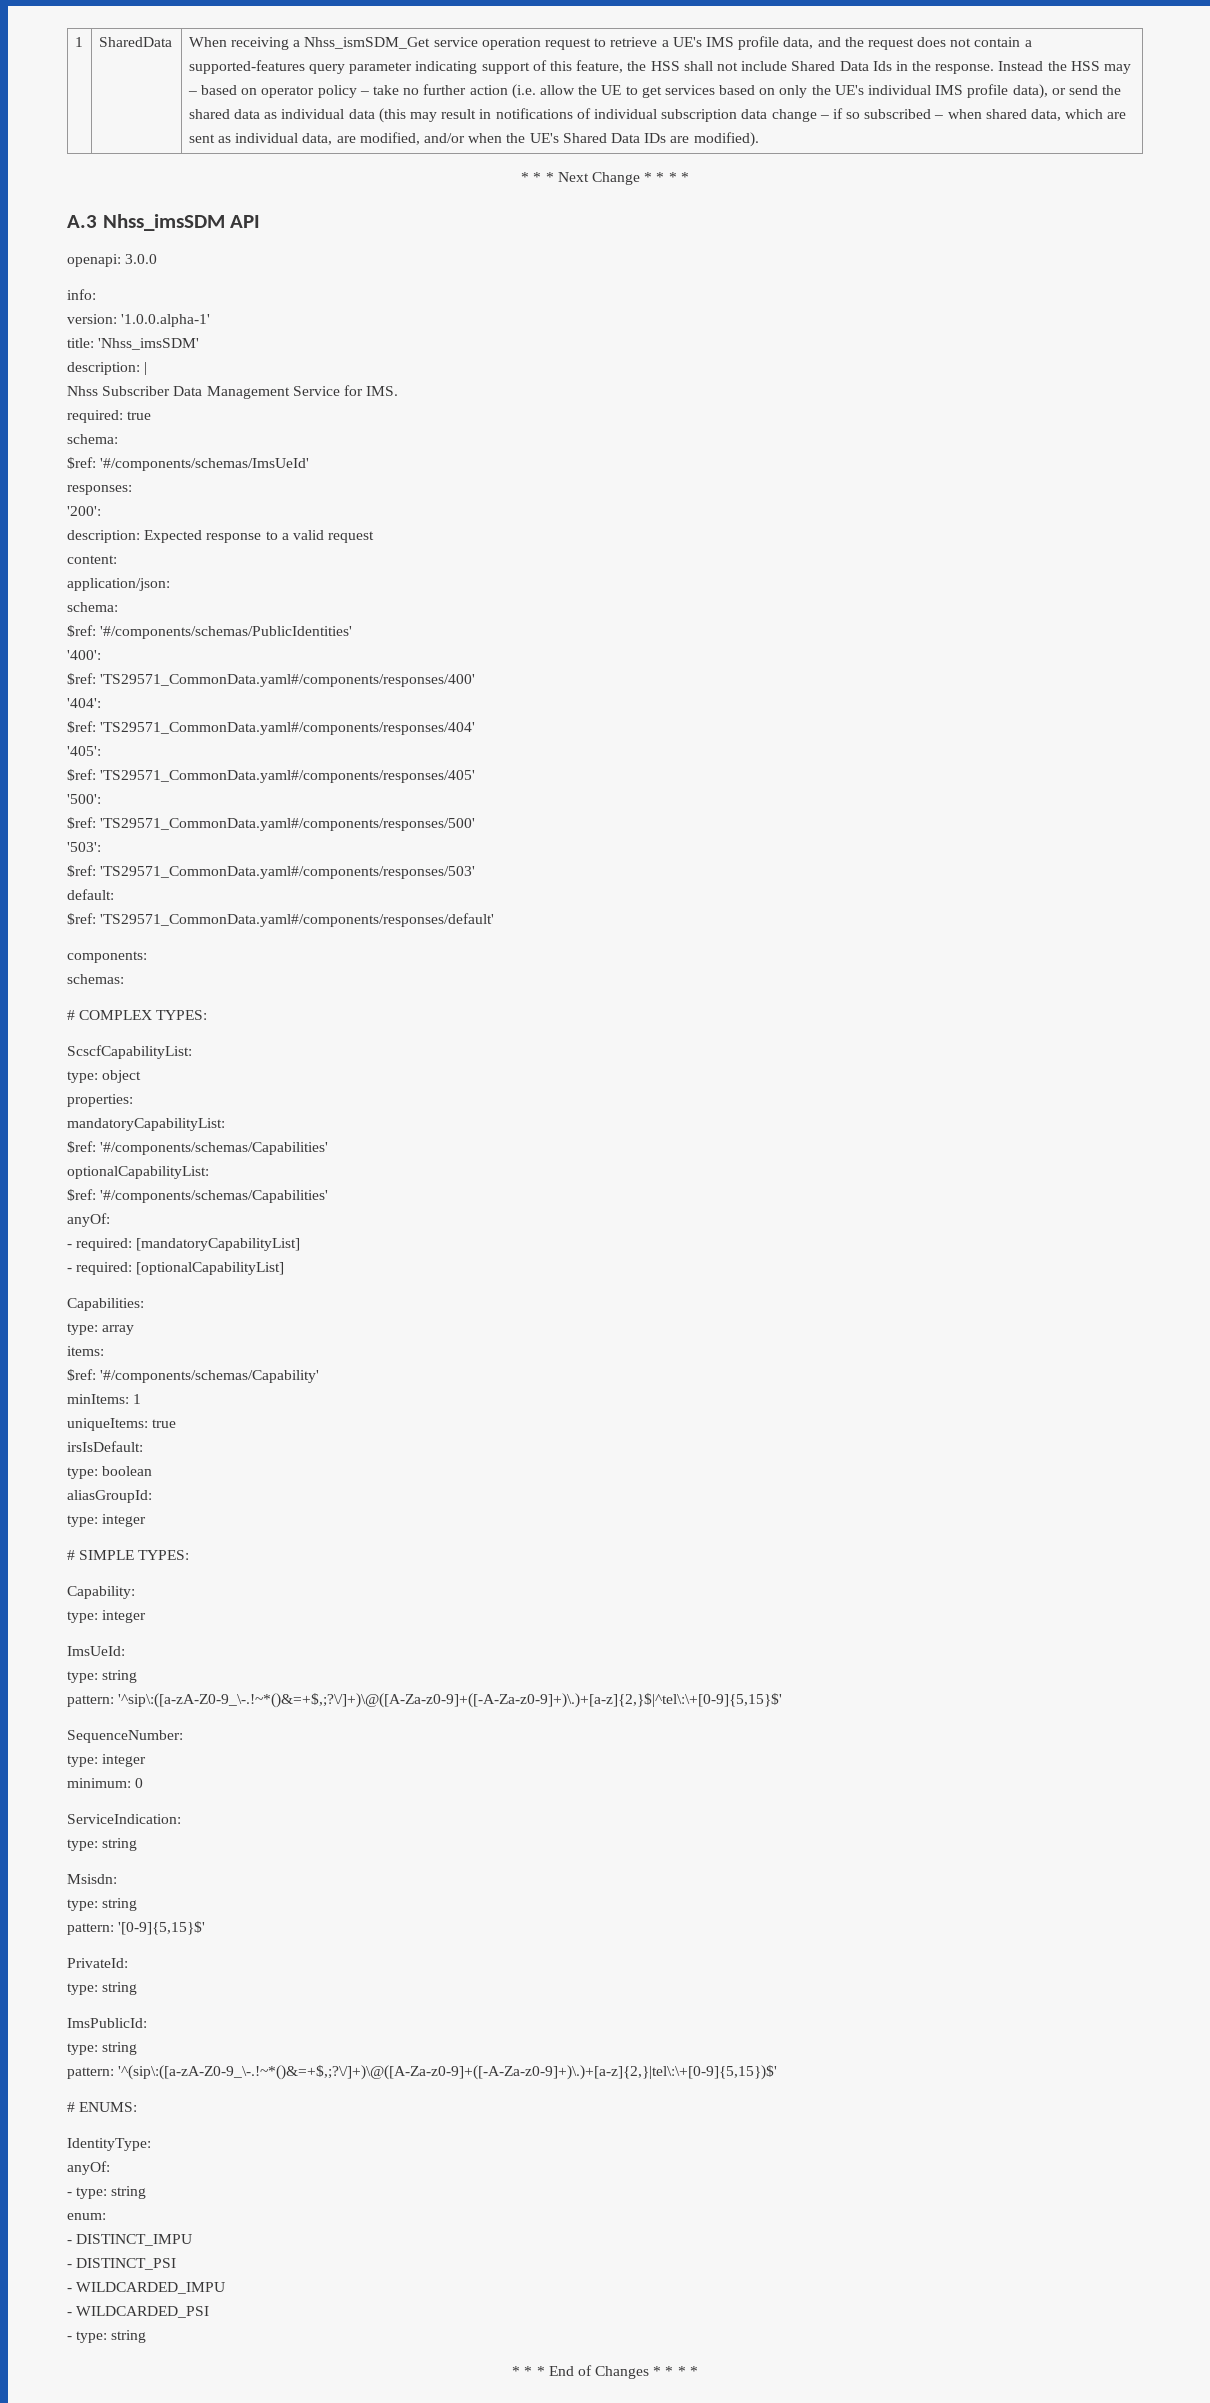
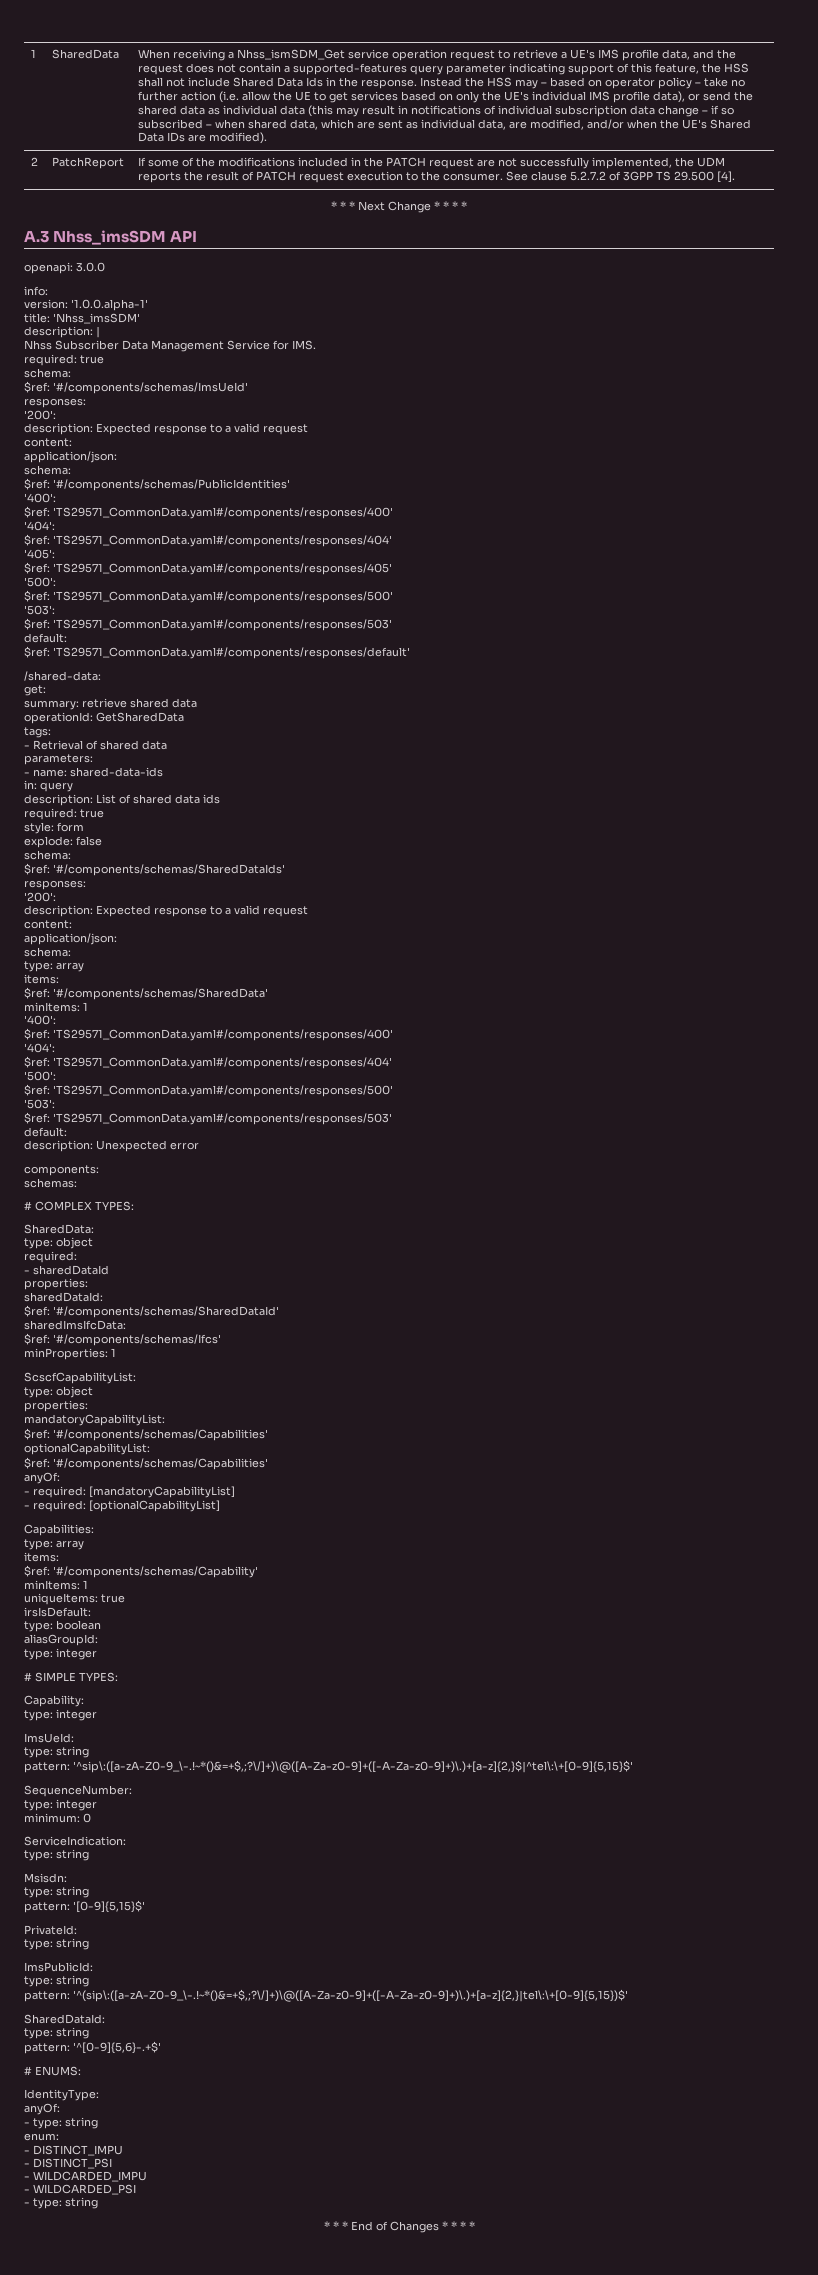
+ 2 | PatchReport | If some of the modifications included in the PATCH request are not successfully implemented, the UDM reports the result of PATCH request execution to the consumer. See clause 5.2.7.2 of 3GPP TS 29.500 [4].
+ /shared-data:
+ get:
+ summary: retrieve shared data
+ operationId: GetSharedData
+ tags:
+ - Retrieval of shared data
+ parameters:
+ - name: shared-data-ids
+ in: query
+ description: List of shared data ids
+ required: true
+ style: form
+ explode: false
+ schema:
+ $ref: '#/components/schemas/SharedDataIds'
+ responses:
+ '200':
+ description: Expected response to a valid request
+ content:
+ application/json:
+ schema:
+ type: array
+ items:
+ $ref: '#/components/schemas/SharedData'
+ minItems: 1
+ '400':
+ $ref: 'TS29571_CommonData.yaml#/components/responses/400'
+ '404':
+ $ref: 'TS29571_CommonData.yaml#/components/responses/404'
+ '500':
+ $ref: 'TS29571_CommonData.yaml#/components/responses/500'
+ '503':
+ $ref: 'TS29571_CommonData.yaml#/components/responses/503'
+ default:
+ description: Unexpected error
+ SharedData:
+ type: object
+ required:
+ - sharedDataId
+ properties:
+ sharedDataId:
+ $ref: '#/components/schemas/SharedDataId'
+ sharedImsIfcData:
+ $ref: '#/components/schemas/Ifcs'
+ minProperties: 1
+ SharedDataId:
+ type: string
+ pattern: '^[0-9]{5,6}-.+$'

